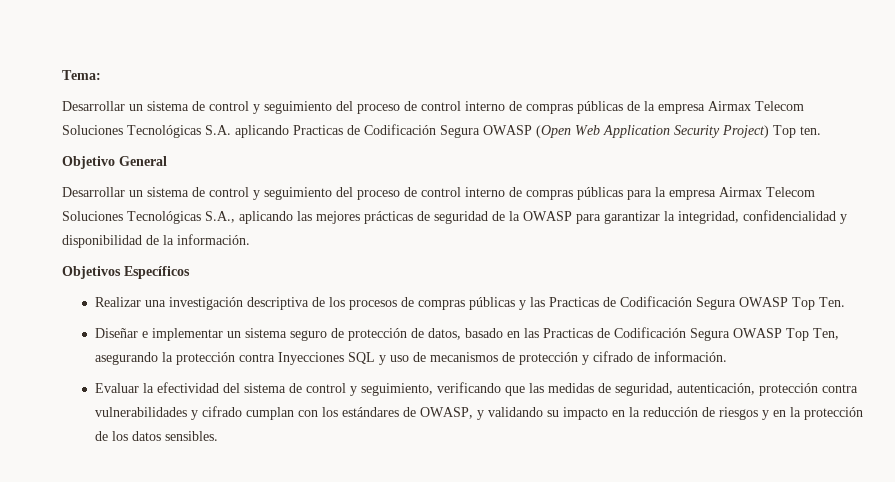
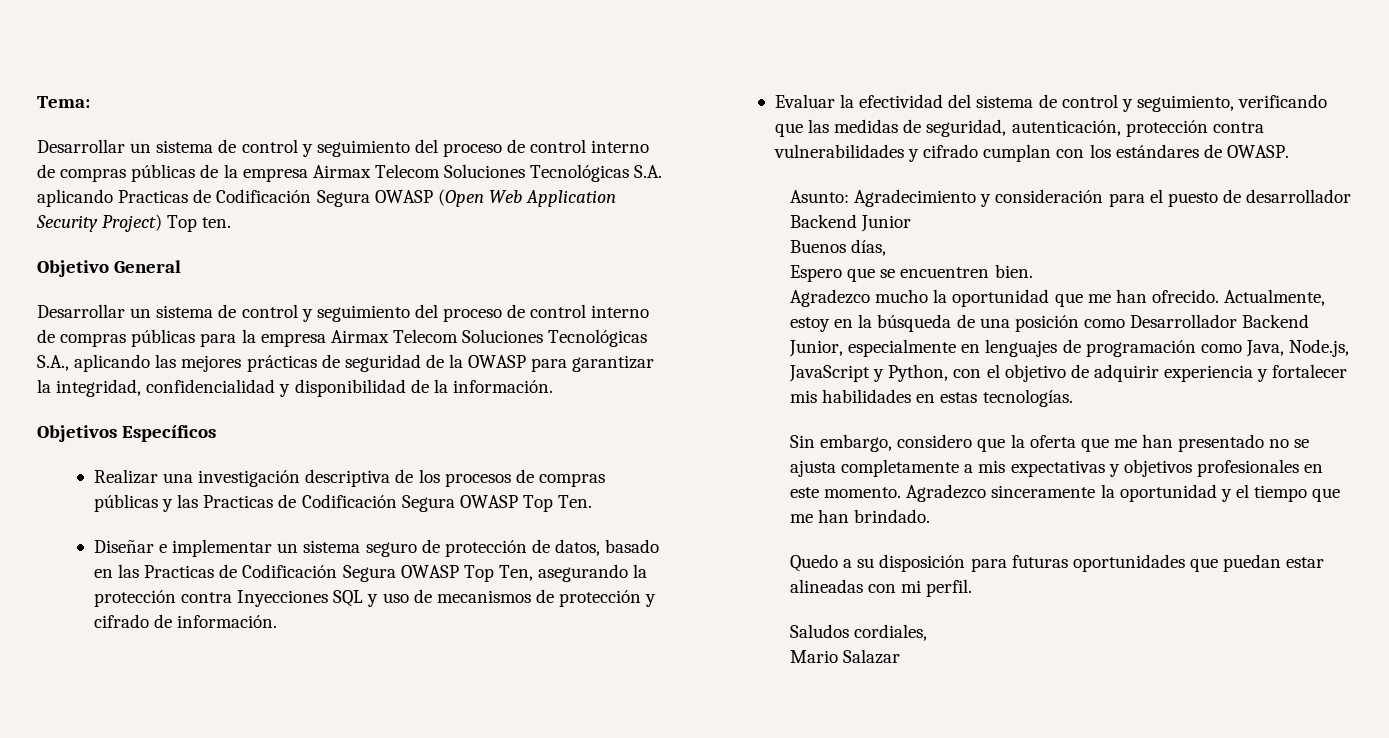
- Evaluar la efectividad del sistema de control y seguimiento, verificando que las medidas de seguridad, autenticación, protección contra vulnerabilidades y cifrado cumplan con los estándares de OWASP, y validando su impacto en la reducción de riesgos y en la protección de los datos sensibles.
+ Evaluar la efectividad del sistema de control y seguimiento, verificando que las medidas de seguridad, autenticación, protección contra vulnerabilidades y cifrado cumplan con los estándares de OWASP.
+ Asunto: Agradecimiento y consideración para el puesto de desarrollador Backend Junior
+ Buenos días,
+ Espero que se encuentren bien.
+ Agradezco mucho la oportunidad que me han ofrecido. Actualmente, estoy en la búsqueda de una posición como Desarrollador Backend Junior, especialmente en lenguajes de programación como Java, Node.js, JavaScript y Python, con el objetivo de adquirir experiencia y fortalecer mis habilidades en estas tecnologías.
+ Sin embargo, considero que la oferta que me han presentado no se ajusta completamente a mis expectativas y objetivos profesionales en este momento. Agradezco sinceramente la oportunidad y el tiempo que me han brindado.
+ Quedo a su disposición para futuras oportunidades que puedan estar alineadas con mi perfil.
+ Saludos cordiales,
+ Mario Salazar

